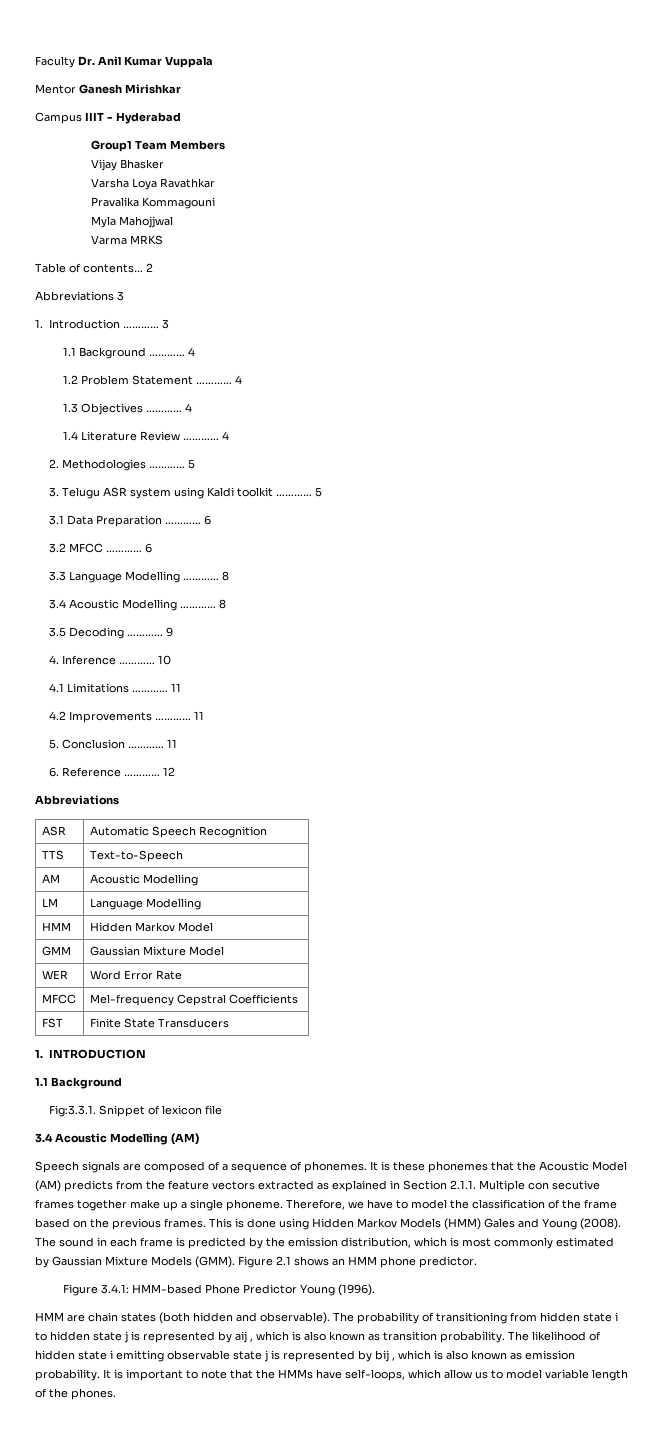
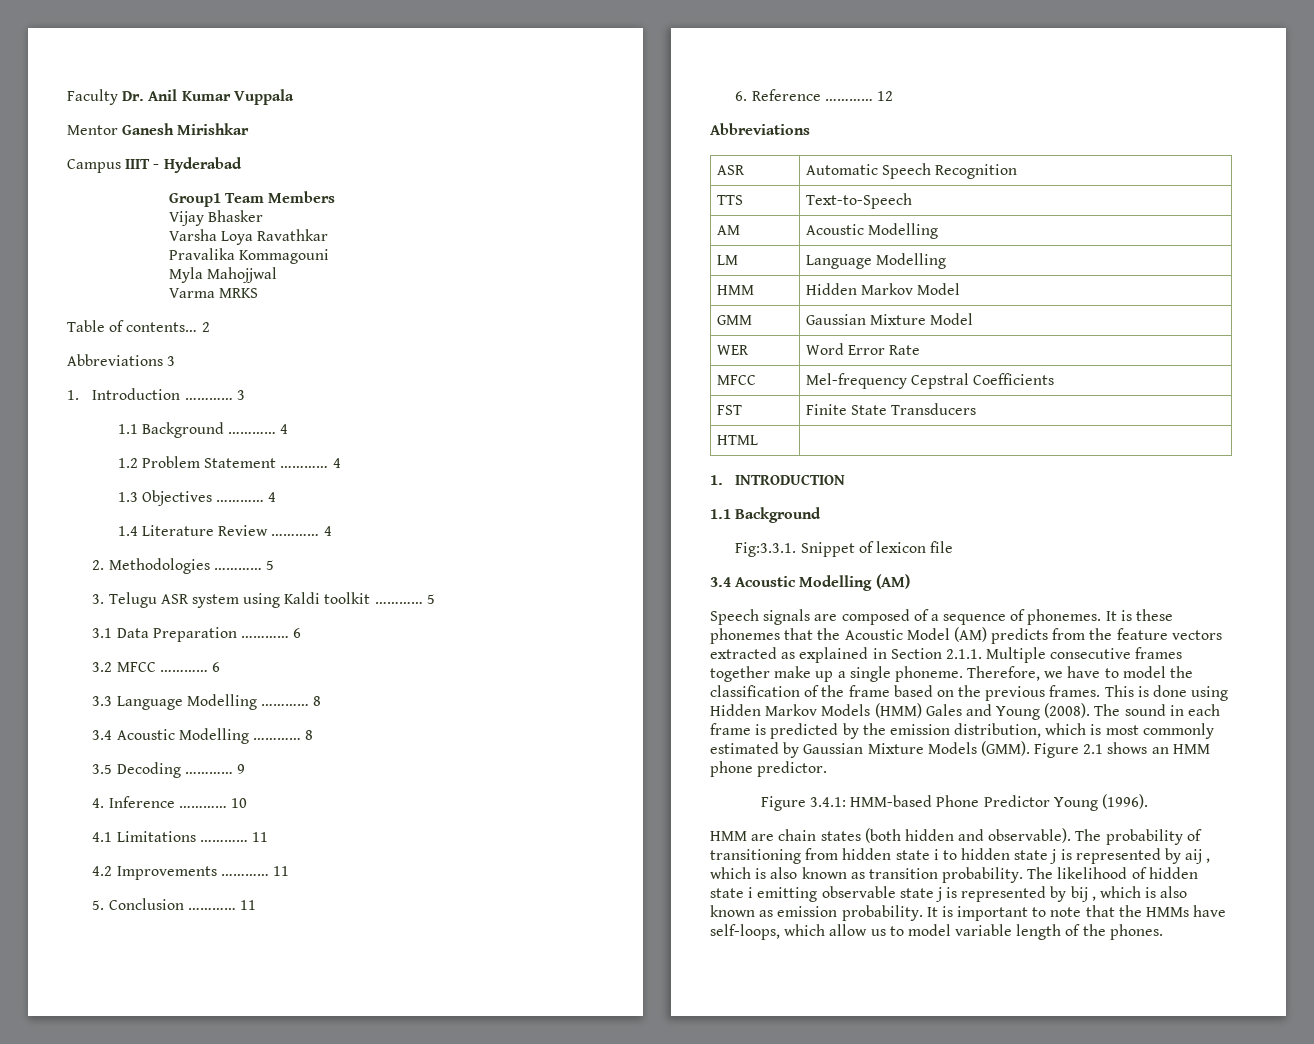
+ HTML |
- It is these phonemes that the Acoustic Model (AM) predicts from the feature vectors extracted as explained in Section 2.1.1. Multiple con secutive frames together make up a single phoneme.
+ It is these phonemes that the Acoustic Model (AM) predicts from the feature vectors extracted as explained in Section 2.1.1. Multiple consecutive frames together make up a single phoneme.

